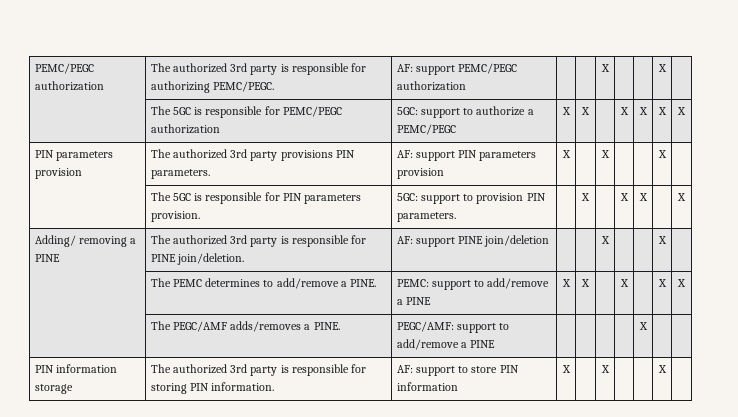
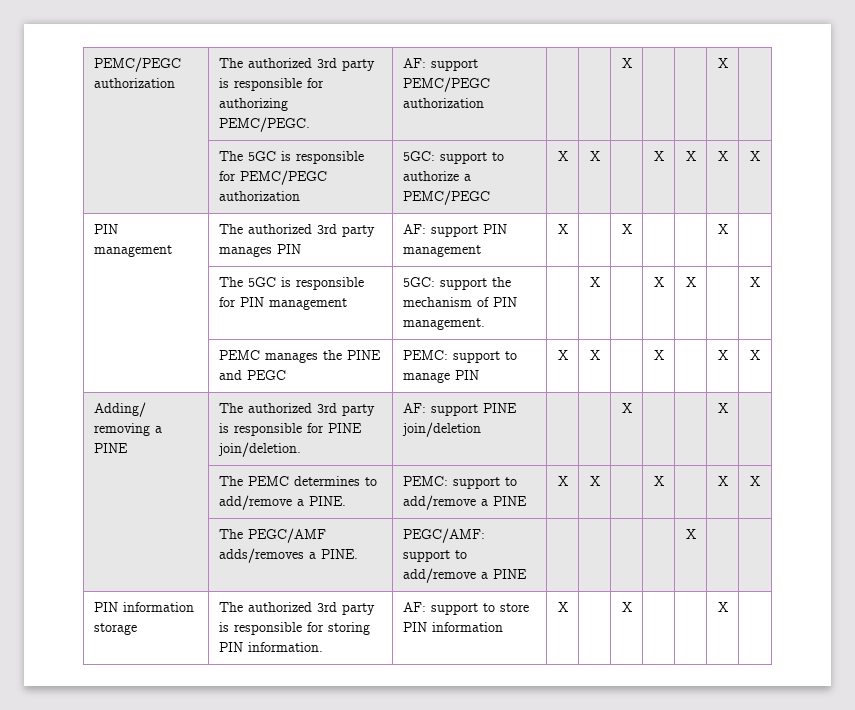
- PIN parameters provision | The authorized 3rd party provisions PIN parameters. | AF: support PIN parameters provision | X | | X | | | X |
+ PIN management | The authorized 3rd party manages PIN | AF: support PIN management | X | | X | | | X |
- | The 5GC is responsible for PIN parameters provision. | 5GC: support to provision PIN parameters. | | X | | X | X | | X
+ | The 5GC is responsible for PIN management | 5GC: support the mechanism of PIN management. | | X | | X | X | | X
+ | PEMC manages the PINE and PEGC | PEMC: support to manage PIN | X | X | | X | | X | X

